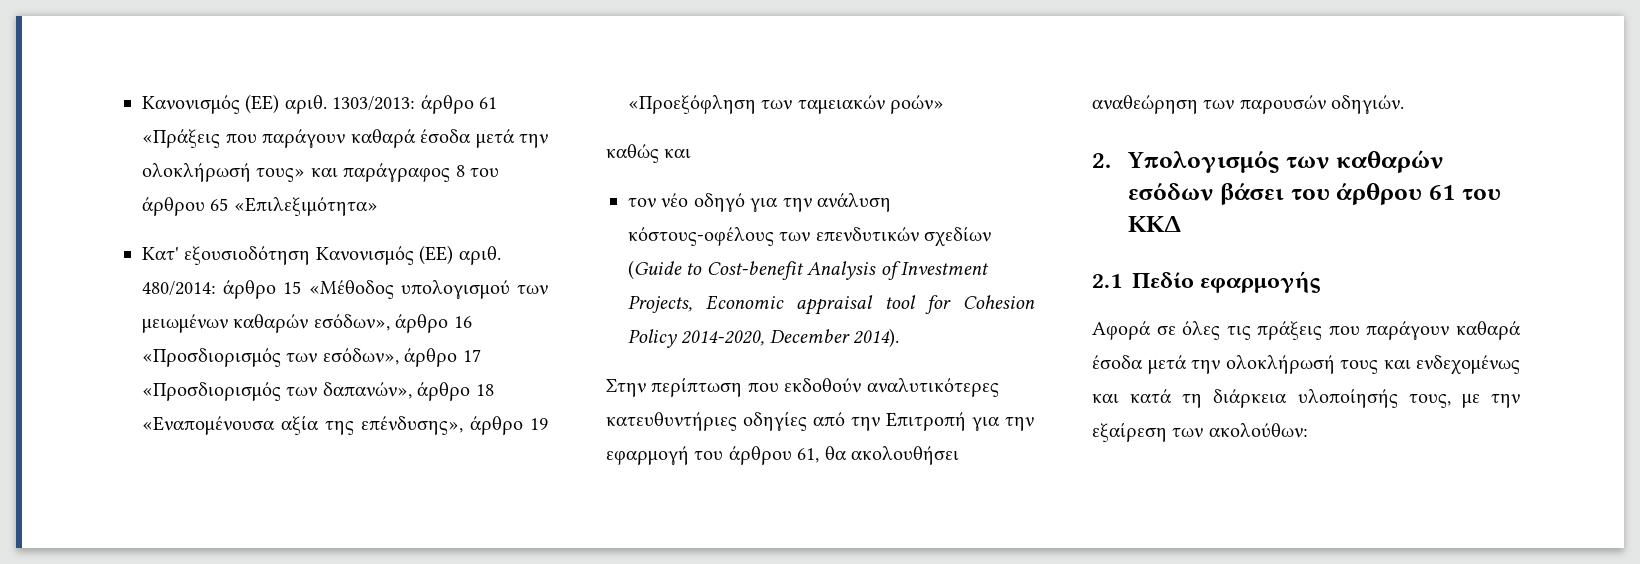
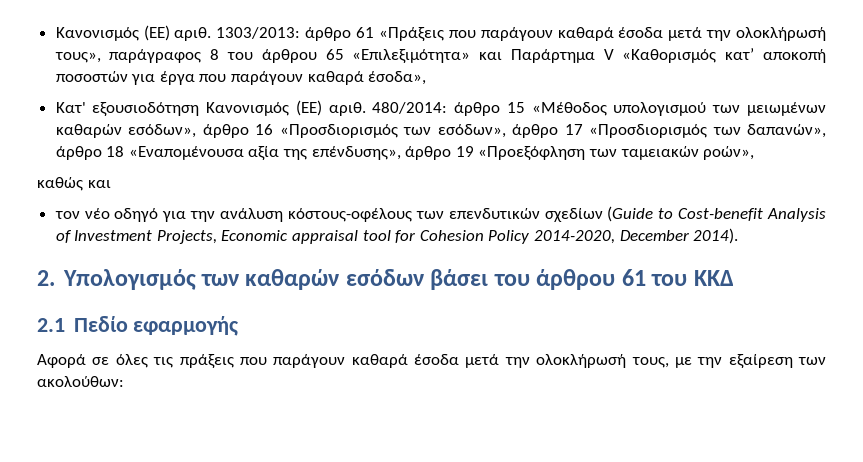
- 1303/2013: άρθρο 61 «Πράξεις που παράγουν καθαρά έσοδα μετά την ολοκλήρωσή τους» και παράγραφος 8 του άρθρου 65 «Επιλεξιμότητα»
+ 1303/2013: άρθρο 61 «Πράξεις που παράγουν καθαρά έσοδα μετά την ολοκλήρωσή τους», παράγραφος 8 του άρθρου 65 «Επιλεξιμότητα» και Παράρτημα V «Καθορισμός κατ’ αποκοπή ποσοστών για έργα που παράγουν καθαρά έσοδα»,
- 480/2014: άρθρο 15 «Μέθοδος υπολογισμού των μειωμένων καθαρών εσόδων», άρθρο 16 «Προσδιορισμός των εσόδων», άρθρο 17 «Προσδιορισμός των δαπανών», άρθρο 18 «Εναπομένουσα αξία της επένδυσης», άρθρο 19 «Προεξόφληση των ταμειακών ροών»
+ 480/2014: άρθρο 15 «Μέθοδος υπολογισμού των μειωμένων καθαρών εσόδων», άρθρο 16 «Προσδιορισμός των εσόδων», άρθρο 17 «Προσδιορισμός των δαπανών», άρθρο 18 «Εναπομένουσα αξία της επένδυσης», άρθρο 19 «Προεξόφληση των ταμειακών ροών»,
- Στην περίπτωση που εκδοθούν αναλυτικότερες κατευθυντήριες οδηγίες από την Επιτροπή για την εφαρμογή του άρθρου 61, θα ακολουθήσει αναθεώρηση των παρουσών οδηγιών.
- Αφορά σε όλες τις πράξεις που παράγουν καθαρά έσοδα μετά την ολοκλήρωσή τους και ενδεχομένως και κατά τη διάρκεια υλοποίησής τους, με την εξαίρεση των ακολούθων:
+ Αφορά σε όλες τις πράξεις που παράγουν καθαρά έσοδα μετά την ολοκλήρωσή τους, με την εξαίρεση των ακολούθων:

